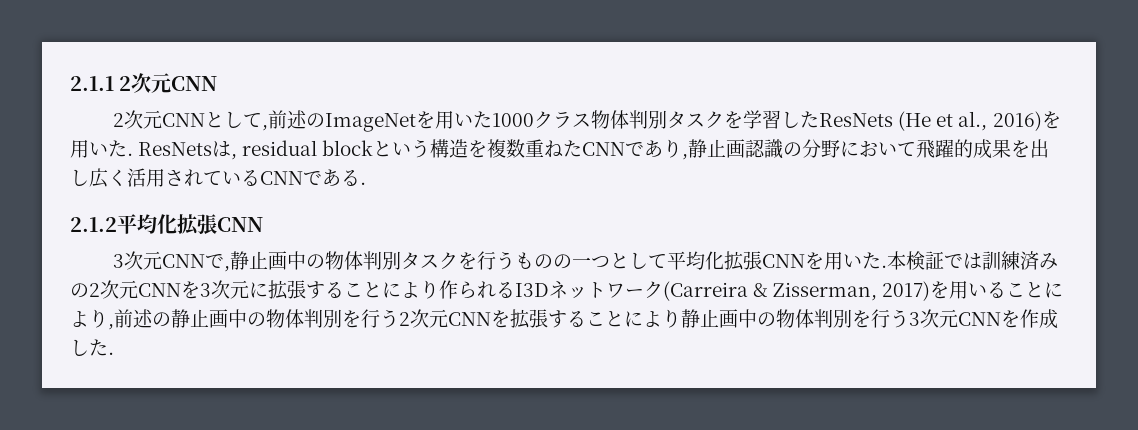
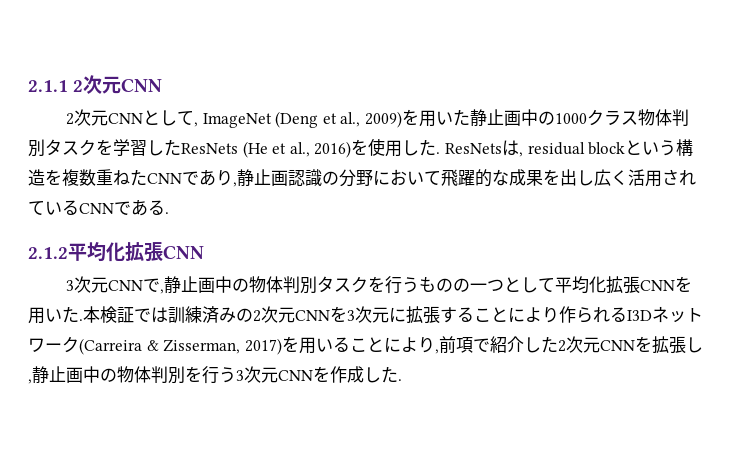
- 2次元CNNとして,前述のImageNetを用いた1000クラス物体判別タスクを学習したResNets (He et al., 2016)を用いた.
+ 2次元CNNとして, ImageNet (Deng et al., 2009)を用いた静止画中の1000クラス物体判別タスクを学習したResNets (He et al., 2016)を使用した.
- ResNetsは, residual blockという構造を複数重ねたCNNであり,静止画認識の分野において飛躍的成果を出し広く活用されているCNNである.
+ ResNetsは, residual blockという構造を複数重ねたCNNであり,静止画認識の分野において飛躍的な成果を出し広く活用されているCNNである.
- 本検証では訓練済みの2次元CNNを3次元に拡張することにより作られるI3Dネットワーク(Carreira & Zisserman, 2017)を用いることにより,前述の静止画中の物体判別を行う2次元CNNを拡張することにより静止画中の物体判別を行う3次元CNNを作成した.
+ 本検証では訓練済みの2次元CNNを3次元に拡張することにより作られるI3Dネットワーク(Carreira & Zisserman, 2017)を用いることにより,前項で紹介した2次元CNNを拡張し,静止画中の物体判別を行う3次元CNNを作成した.

